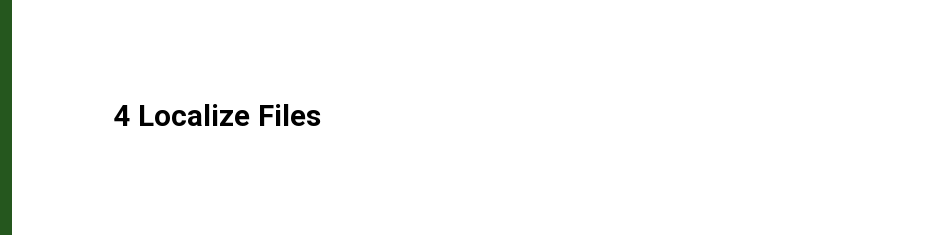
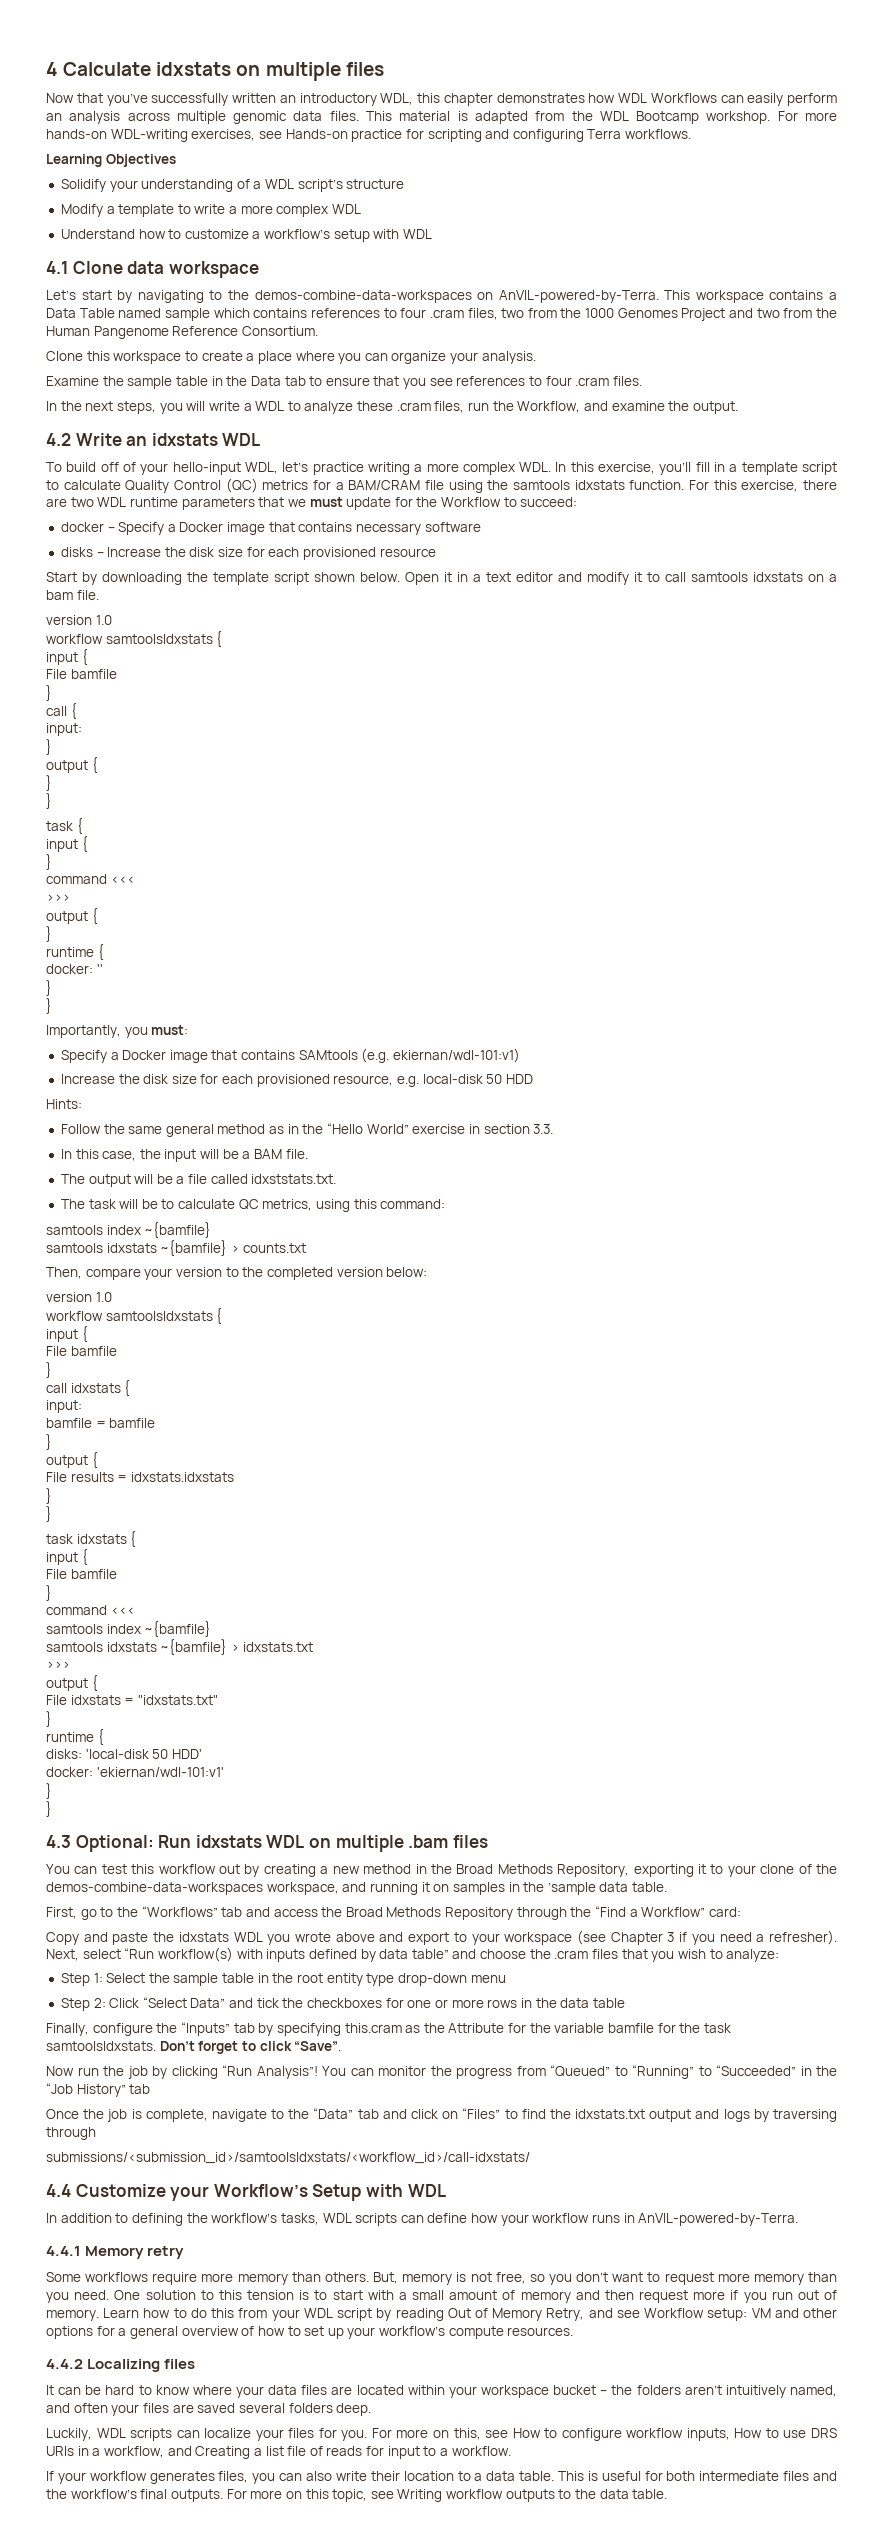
- 4 Localize Files
+ 4 Calculate idxstats on multiple files
+ Now that you’ve successfully written an introductory WDL, this chapter demonstrates how WDL Workflows can easily perform an analysis across multiple genomic data files. This material is adapted from the WDL Bootcamp workshop. For more hands-on WDL-writing exercises, see Hands-on practice for scripting and configuring Terra workflows.
+ Learning Objectives
+ Solidify your understanding of a WDL script’s structure
+ Modify a template to write a more complex WDL
+ Understand how to customize a workflow’s setup with WDL
+ 4.1 Clone data workspace
+ Let’s start by navigating to the demos-combine-data-workspaces on AnVIL-powered-by-Terra. This workspace contains a Data Table named sample which contains references to four .cram files, two from the 1000 Genomes Project and two from the Human Pangenome Reference Consortium.
+ Clone this workspace to create a place where you can organize your analysis.
+ Examine the sample table in the Data tab to ensure that you see references to four .cram files.
+ In the next steps, you will write a WDL to analyze these .cram files, run the Workflow, and examine the output.
+ 4.2 Write an idxstats WDL
+ To build off of your hello-input WDL, let’s practice writing a more complex WDL. In this exercise, you’ll fill in a template script to calculate Quality Control (QC) metrics for a BAM/CRAM file using the samtools idxstats function. For this exercise, there are two WDL runtime parameters that we must update for the Workflow to succeed:
+ docker – Specify a Docker image that contains necessary software
+ disks – Increase the disk size for each provisioned resource
+ Start by downloading the template script shown below. Open it in a text editor and modify it to call samtools idxstats on a bam file.
+ version 1.0
+ workflow samtoolsIdxstats {
+ input {
+ File bamfile
+ }
+ call {
+ input:
+ }
+ output {
+ }
+ }
+ task {
+ input {
+ }
+ command <<<
+ >>>
+ output {
+ }
+ runtime {
+ docker: ''
+ }
+ }
+ Importantly, you must:
+ Specify a Docker image that contains SAMtools (e.g. ekiernan/wdl-101:v1)
+ Increase the disk size for each provisioned resource, e.g. local-disk 50 HDD
+ Hints:
+ Follow the same general method as in the “Hello World” exercise in section 3.3.
+ In this case, the input will be a BAM file.
+ The output will be a file called idxststats.txt.
+ The task will be to calculate QC metrics, using this command:
+ samtools index ~{bamfile}
+ samtools idxstats ~{bamfile} > counts.txt
+ Then, compare your version to the completed version below:
+ version 1.0
+ workflow samtoolsIdxstats {
+ input {
+ File bamfile
+ }
+ call idxstats {
+ input:
+ bamfile = bamfile
+ }
+ output {
+ File results = idxstats.idxstats
+ }
+ }
+ task idxstats {
+ input {
+ File bamfile
+ }
+ command <<<
+ samtools index ~{bamfile}
+ samtools idxstats ~{bamfile} > idxstats.txt
+ >>>
+ output {
+ File idxstats = "idxstats.txt"
+ }
+ runtime {
+ disks: 'local-disk 50 HDD'
+ docker: 'ekiernan/wdl-101:v1'
+ }
+ }
+ 4.3 Optional: Run idxstats WDL on multiple .bam files
+ You can test this workflow out by creating a new method in the Broad Methods Repository, exporting it to your clone of the demos-combine-data-workspaces workspace, and running it on samples in the ’sample data table.
+ First, go to the “Workflows” tab and access the Broad Methods Repository through the “Find a Workflow” card:
+ Copy and paste the idxstats WDL you wrote above and export to your workspace (see Chapter 3 if you need a refresher). Next, select “Run workflow(s) with inputs defined by data table” and choose the .cram files that you wish to analyze:
+ Step 1: Select the sample table in the root entity type drop-down menu
+ Step 2: Click “Select Data” and tick the checkboxes for one or more rows in the data table
+ Finally, configure the “Inputs” tab by specifying this.cram as the Attribute for the variable bamfile for the task samtoolsIdxstats. Don’t forget to click “Save”.
+ Now run the job by clicking “Run Analysis”! You can monitor the progress from “Queued” to “Running” to “Succeeded” in the “Job History” tab
+ Once the job is complete, navigate to the “Data” tab and click on “Files” to find the idxstats.txt output and logs by traversing through
+ submissions/<submission_id>/samtoolsIdxstats/<workflow_id>/call-idxstats/
+ 4.4 Customize your Workflow’s Setup with WDL
+ In addition to defining the workflow’s tasks, WDL scripts can define how your workflow runs in AnVIL-powered-by-Terra.
+ 4.4.1 Memory retry
+ Some workflows require more memory than others. But, memory is not free, so you don’t want to request more memory than you need. One solution to this tension is to start with a small amount of memory and then request more if you run out of memory. Learn how to do this from your WDL script by reading Out of Memory Retry, and see Workflow setup: VM and other options for a general overview of how to set up your workflow’s compute resources.
+ 4.4.2 Localizing files
+ It can be hard to know where your data files are located within your workspace bucket – the folders aren’t intuitively named, and often your files are saved several folders deep.
+ Luckily, WDL scripts can localize your files for you. For more on this, see How to configure workflow inputs, How to use DRS URIs in a workflow, and Creating a list file of reads for input to a workflow.
+ If your workflow generates files, you can also write their location to a data table. This is useful for both intermediate files and the workflow’s final outputs. For more on this topic, see Writing workflow outputs to the data table.

